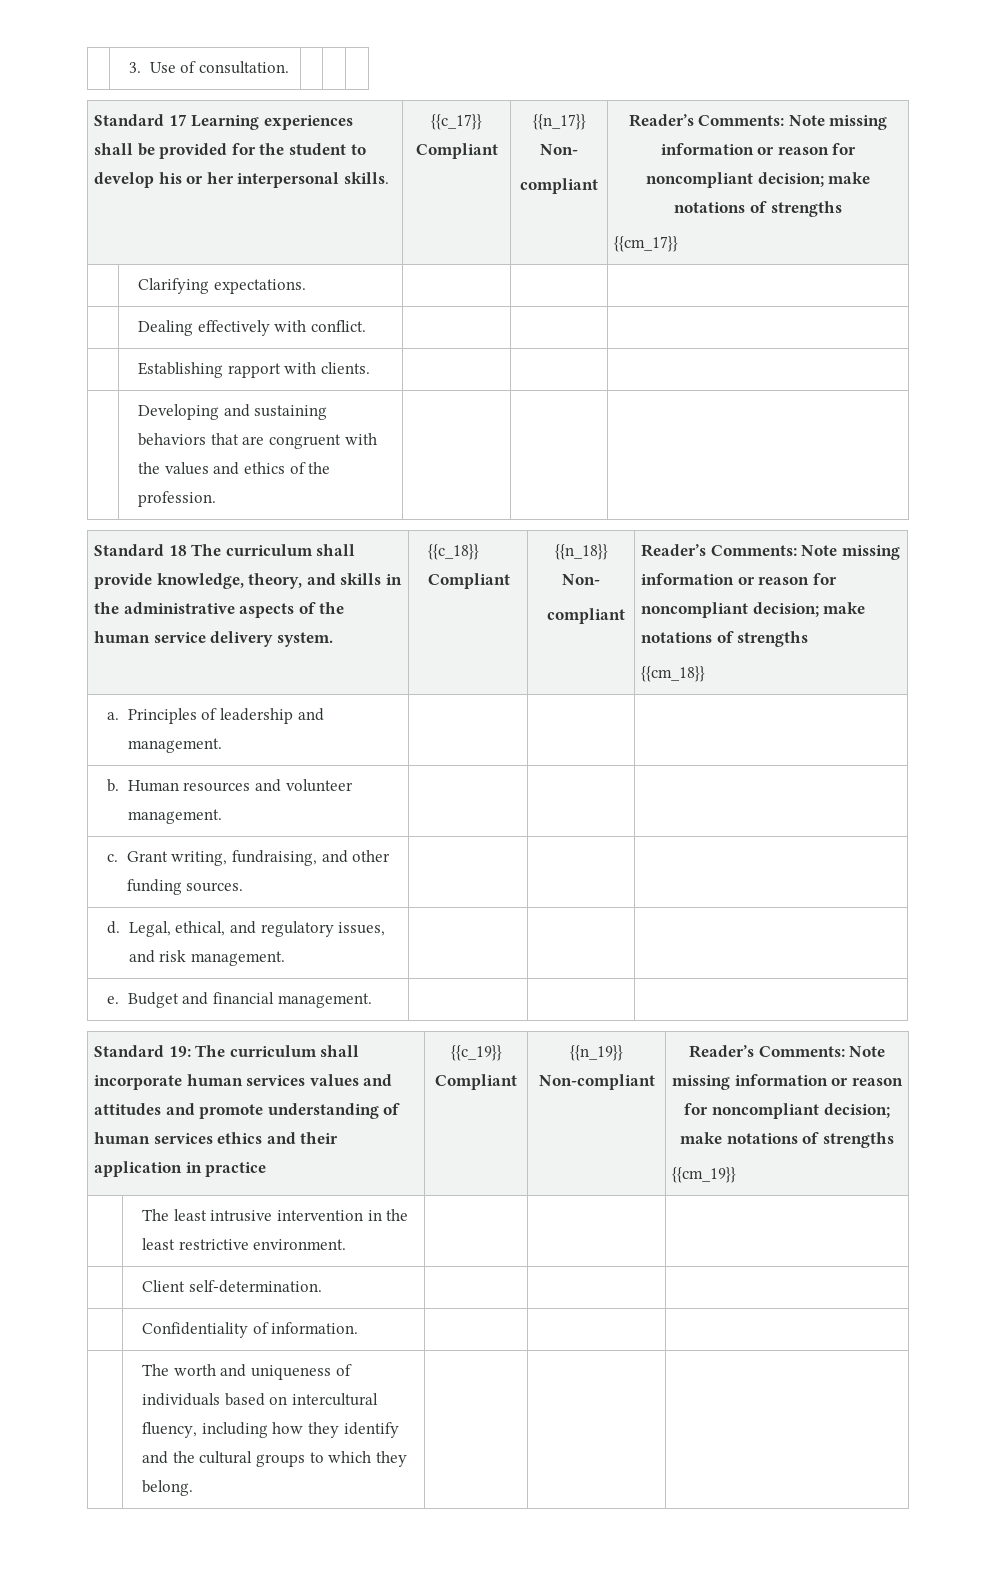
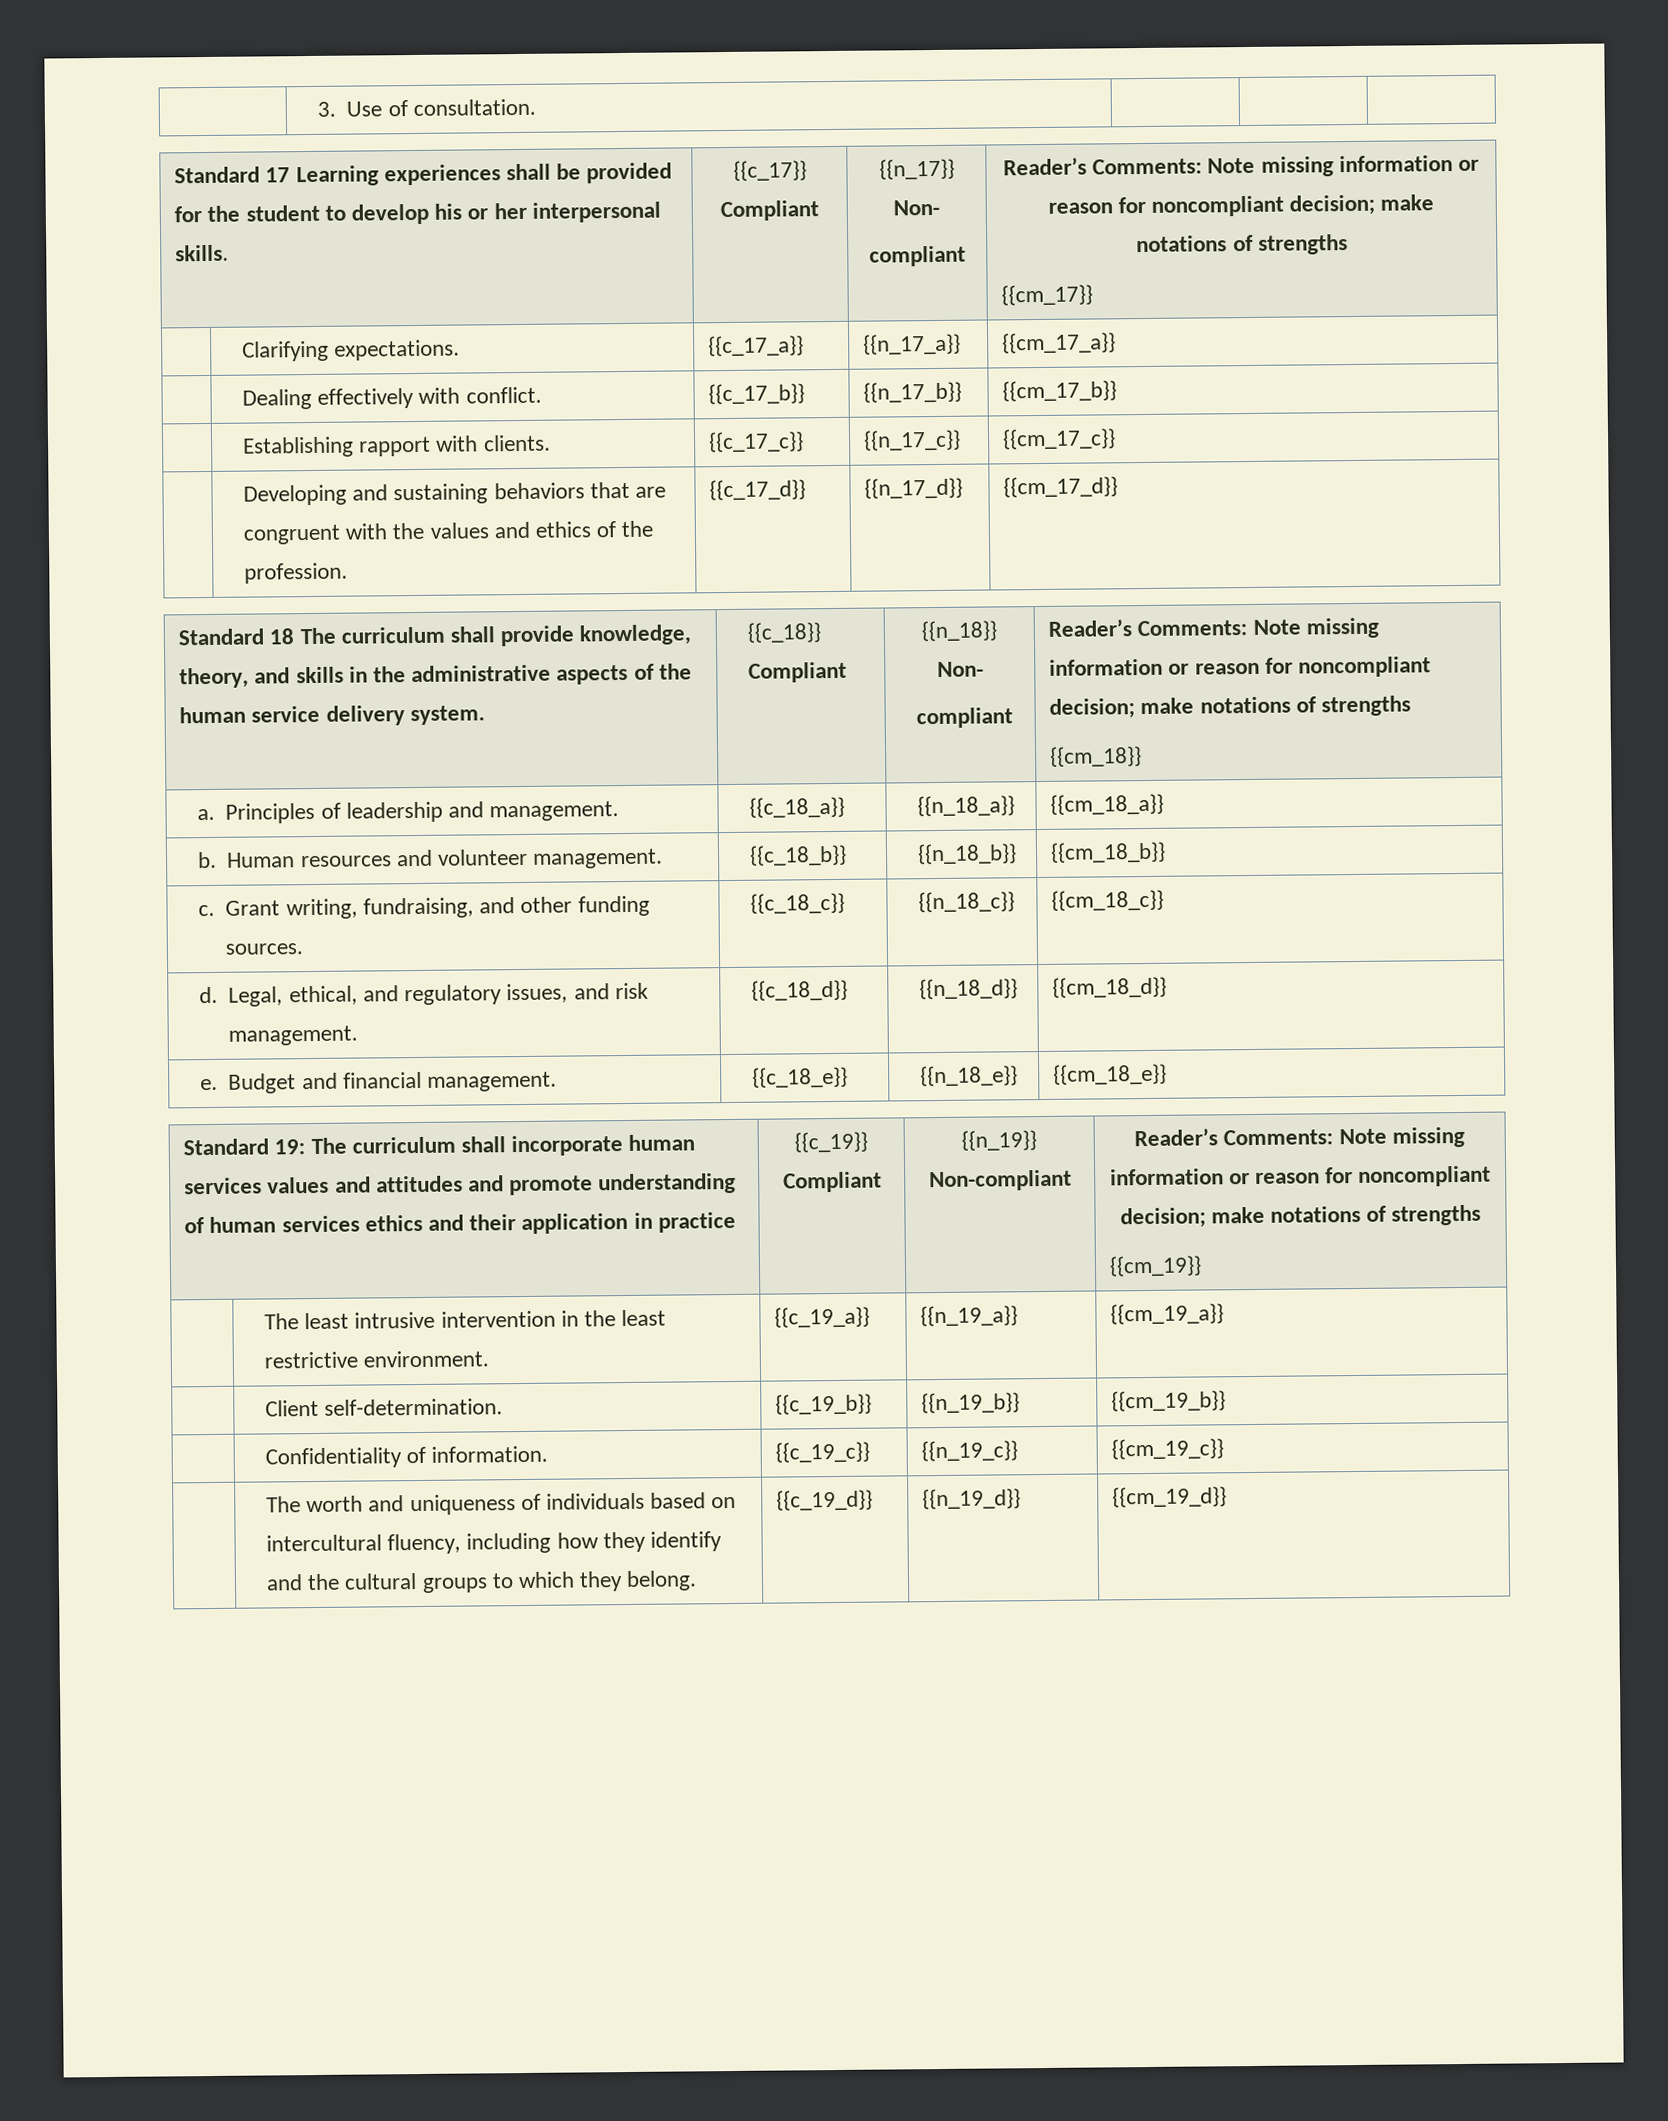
- | Clarifying expectations. | | |
+ | Clarifying expectations. | {{c_17_a}} | {{n_17_a}} | {{cm_17_a}}
- | Dealing effectively with conflict. | | |
+ | Dealing effectively with conflict. | {{c_17_b}} | {{n_17_b}} | {{cm_17_b}}
- | Establishing rapport with clients. | | |
+ | Establishing rapport with clients. | {{c_17_c}} | {{n_17_c}} | {{cm_17_c}}
- | Developing and sustaining behaviors that are congruent with the values and ethics of the profession. | | |
+ | Developing and sustaining behaviors that are congruent with the values and ethics of the profession. | {{c_17_d}} | {{n_17_d}} | {{cm_17_d}}
- a. Principles of leadership and management. | | |
+ a. Principles of leadership and management. | {{c_18_a}} | {{n_18_a}} | {{cm_18_a}}
- b. Human resources and volunteer management. | | |
+ b. Human resources and volunteer management. | {{c_18_b}} | {{n_18_b}} | {{cm_18_b}}
- c. Grant writing, fundraising, and other funding sources. | | |
+ c. Grant writing, fundraising, and other funding sources. | {{c_18_c}} | {{n_18_c}} | {{cm_18_c}}
- d. Legal, ethical, and regulatory issues, and risk management. | | |
+ d. Legal, ethical, and regulatory issues, and risk management. | {{c_18_d}} | {{n_18_d}} | {{cm_18_d}}
- e. Budget and financial management. | | |
+ e. Budget and financial management. | {{c_18_e}} | {{n_18_e}} | {{cm_18_e}}
- | The least intrusive intervention in the least restrictive environment. | | |
+ | The least intrusive intervention in the least restrictive environment. | {{c_19_a}} | {{n_19_a}} | {{cm_19_a}}
- | Client self-determination. | | |
+ | Client self-determination. | {{c_19_b}} | {{n_19_b}} | {{cm_19_b}}
- | Confidentiality of information. | | |
+ | Confidentiality of information. | {{c_19_c}} | {{n_19_c}} | {{cm_19_c}}
- | The worth and uniqueness of individuals based on intercultural fluency, including how they identify and the cultural groups to which they belong. | | |
+ | The worth and uniqueness of individuals based on intercultural fluency, including how they identify and the cultural groups to which they belong. | {{c_19_d}} | {{n_19_d}} | {{cm_19_d}}

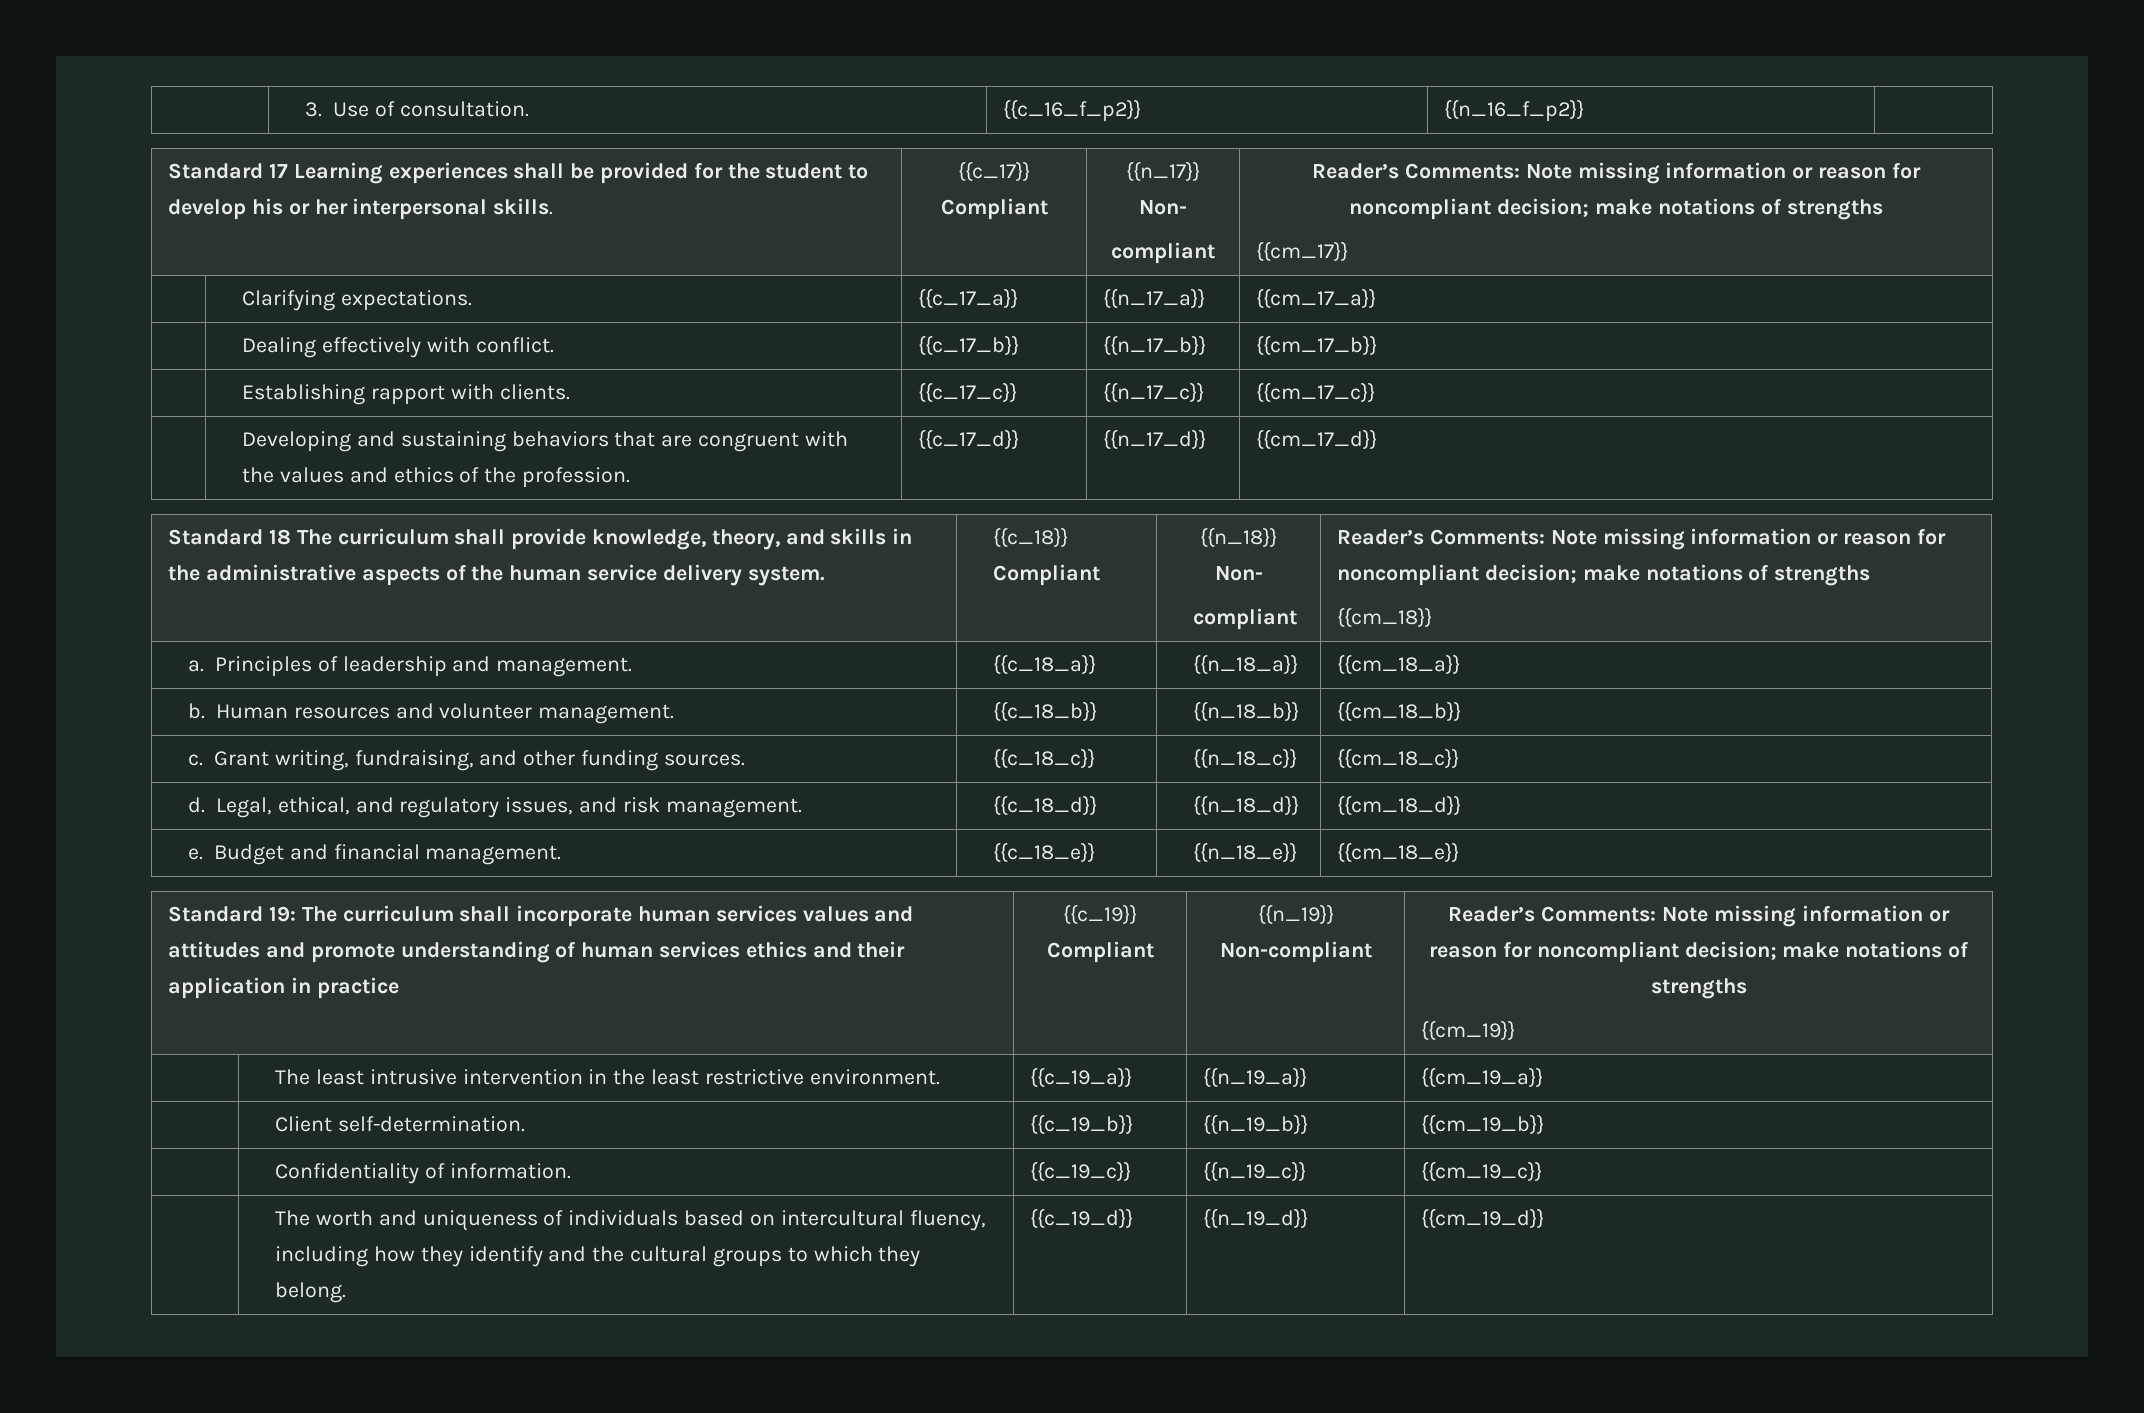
- | 3. Use of consultation. | | |
+ | 3. Use of consultation. | {{c_16_f_p2}} | {{n_16_f_p2}} |

